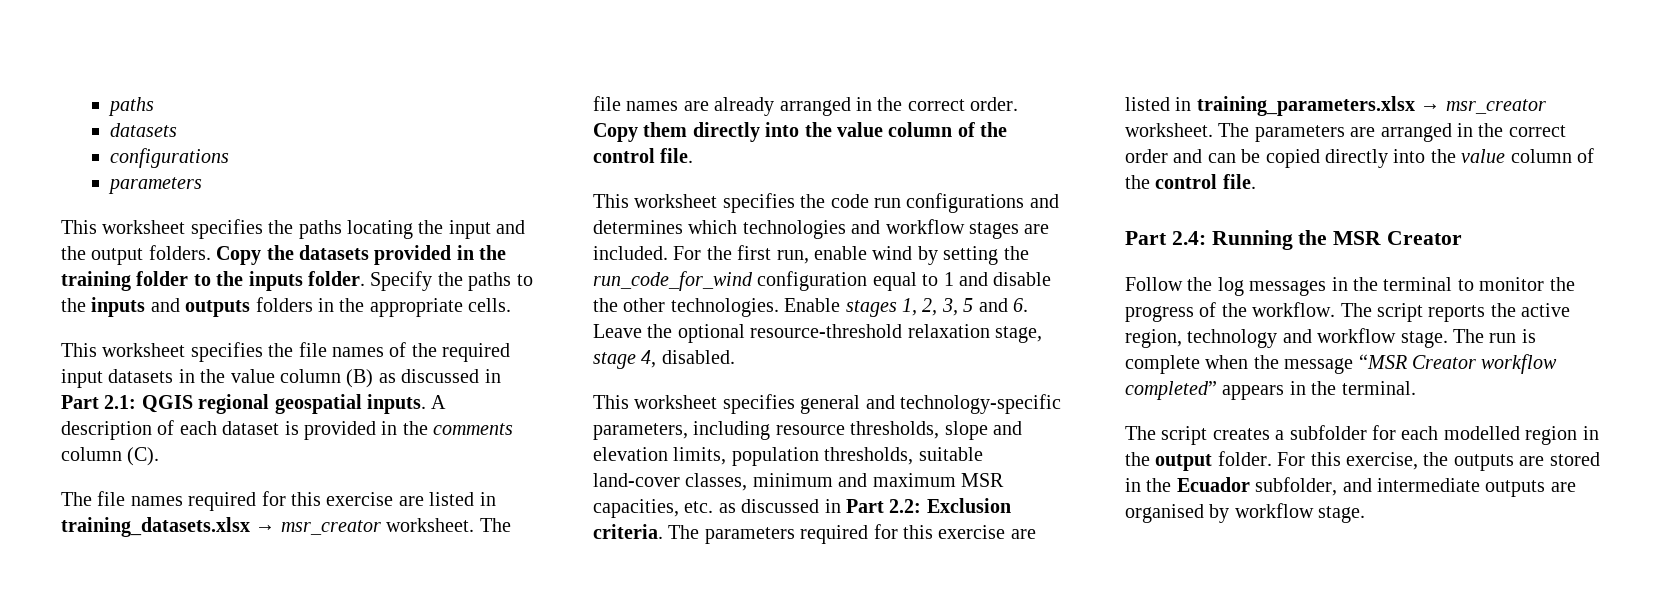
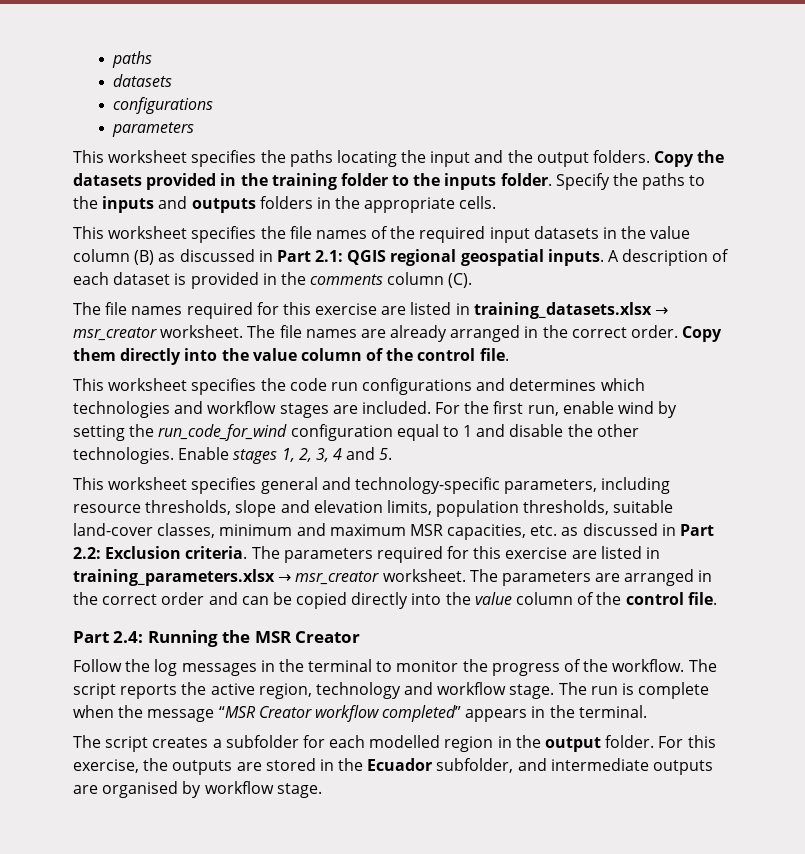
- Enable stages 1, 2, 3, 5 and 6. Leave the optional resource-threshold relaxation stage, stage 4, disabled.
+ Enable stages 1, 2, 3, 4 and 5.

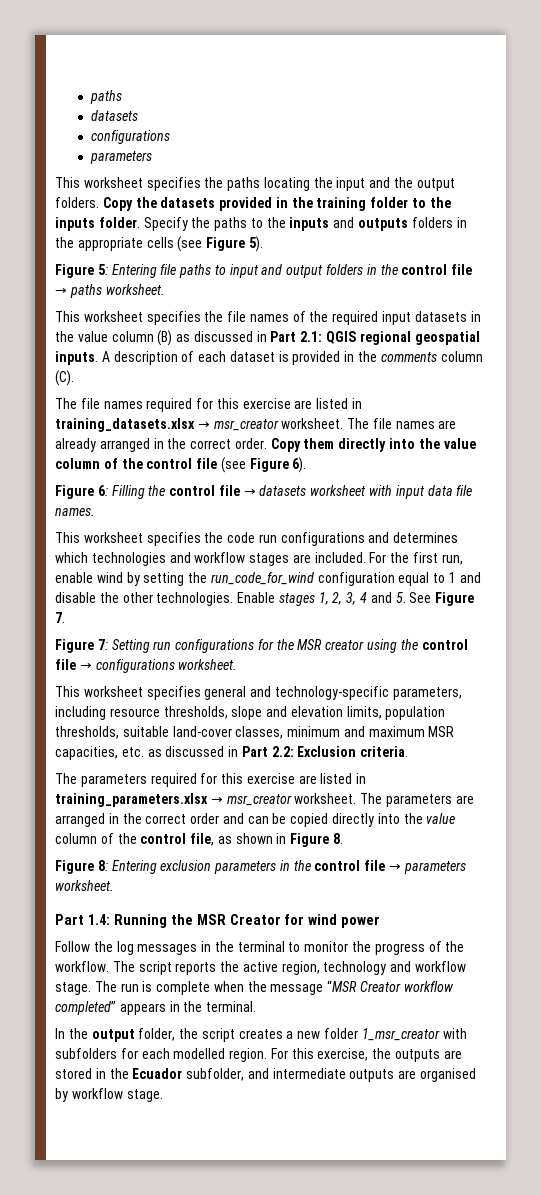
- Specify the paths to the inputs and outputs folders in the appropriate cells.
+ Specify the paths to the inputs and outputs folders in the appropriate cells (see Figure 5).
+ Figure 5: Entering file paths to input and output folders in the control file → paths worksheet.
- Copy them directly into the value column of the control file.
+ Copy them directly into the value column of the control file (see Figure 6).
+ Figure 6: Filling the control file → datasets worksheet with input data file names.
- Enable stages 1, 2, 3, 4 and 5.
+ Enable stages 1, 2, 3, 4 and 5. See Figure 7.
+ Figure 7: Setting run configurations for the MSR creator using the control file → configurations worksheet.
- This worksheet specifies general and technology-specific parameters, including resource thresholds, slope and elevation limits, population thresholds, suitable land-cover classes, minimum and maximum MSR capacities, etc. as discussed in Part 2.2: Exclusion criteria. The parameters required for this exercise are listed in training_parameters.xlsx → msr_creator worksheet.
+ This worksheet specifies general and technology-specific parameters, including resource thresholds, slope and elevation limits, population thresholds, suitable land-cover classes, minimum and maximum MSR capacities, etc. as discussed in Part 2.2: Exclusion criteria.
+ The parameters required for this exercise are listed in training_parameters.xlsx → msr_creator worksheet.
- The parameters are arranged in the correct order and can be copied directly into the value column of the control file.
- Part 2.4: Running the MSR Creator
+ The parameters are arranged in the correct order and can be copied directly into the value column of the control file, as shown in Figure 8.
+ Figure 8: Entering exclusion parameters in the control file → parameters worksheet.
+ Part 1.4: Running the MSR Creator for wind power
- The script creates a subfolder for each modelled region in the output folder.
+ In the output folder, the script creates a new folder 1_msr_creator with subfolders for each modelled region.

